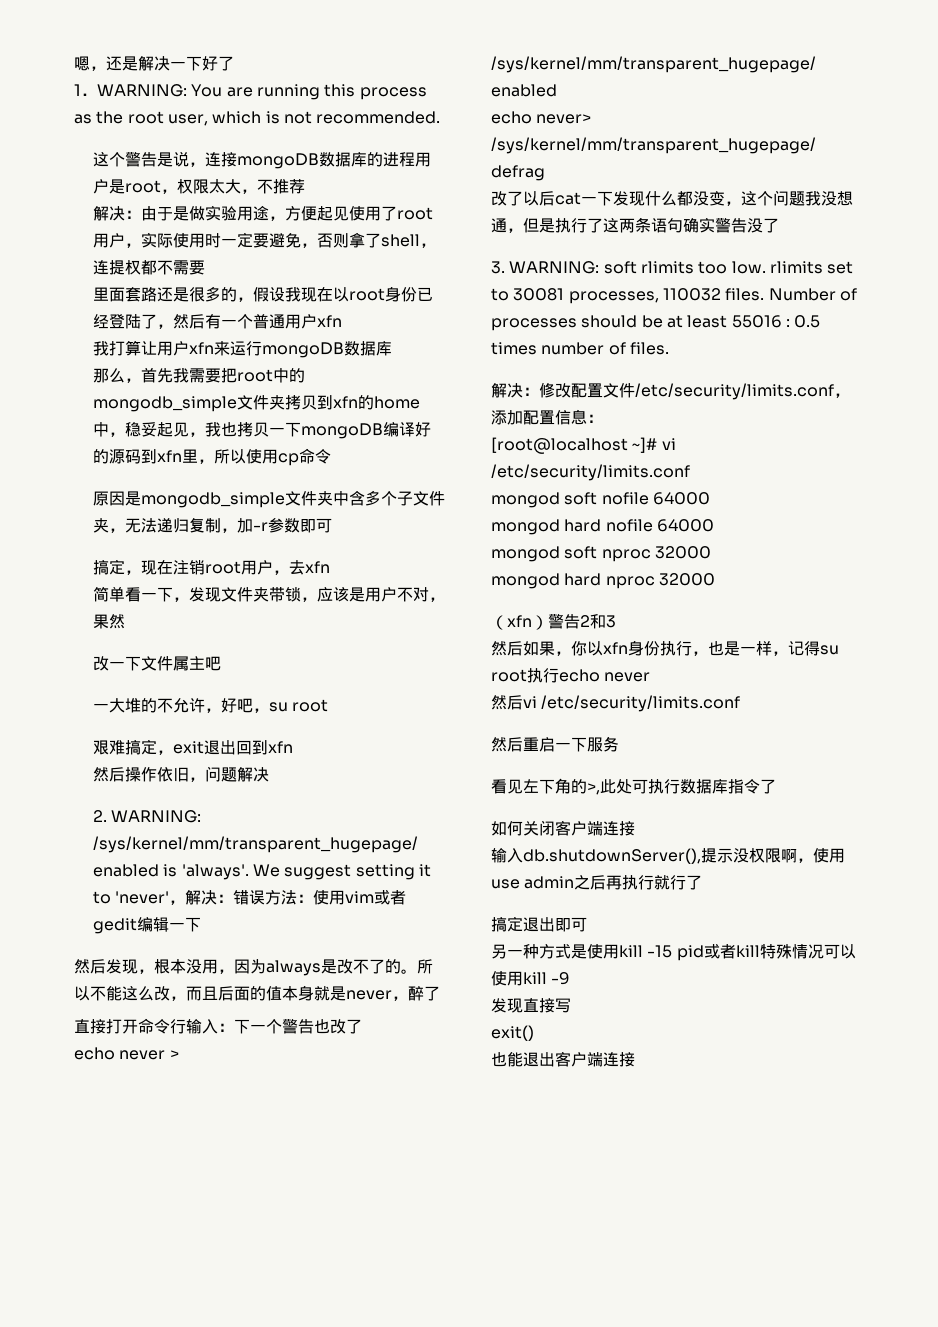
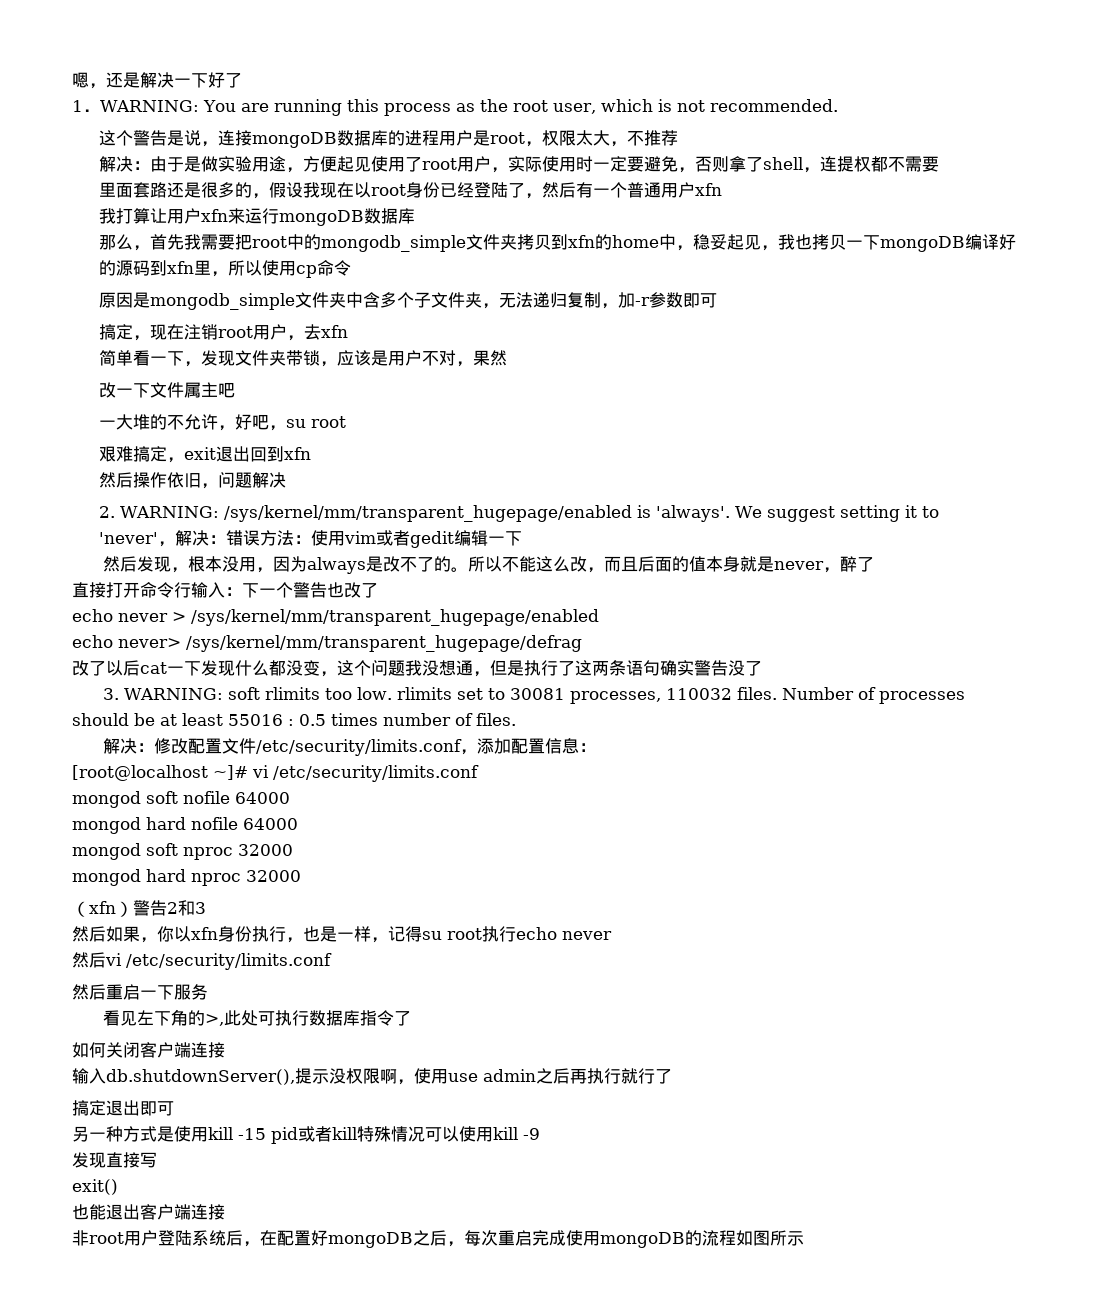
+ 非root用户登陆系统后，在配置好mongoDB之后，每次重启完成使用mongoDB的流程如图所示

